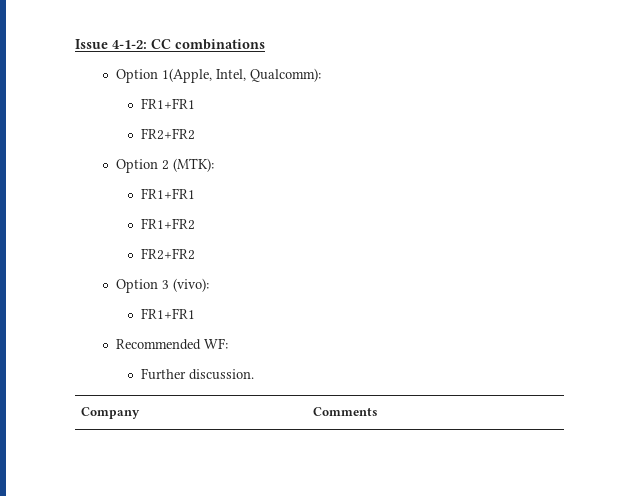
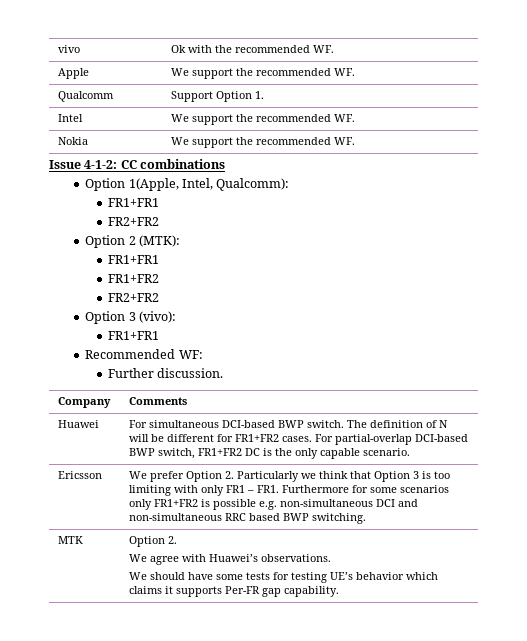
+ vivo | Ok with the recommended WF.
+ Apple | We support the recommended WF.
+ Qualcomm | Support Option 1.
+ Intel | We support the recommended WF.
+ Nokia | We support the recommended WF.
+ Huawei | For simultaneous DCI-based BWP switch. The definition of N will be different for FR1+FR2 cases. For partial-overlap DCI-based BWP switch, FR1+FR2 DC is the only capable scenario.
+ Ericsson | We prefer Option 2. Particularly we think that Option 3 is too limiting with only FR1 – FR1. Furthermore for some scenarios only FR1+FR2 is possible e.g. non-simultaneous DCI and non-simultaneous RRC based BWP switching.
+ MTK | Option 2.
+ We agree with Huawei’s observations.
+ We should have some tests for testing UE’s behavior which claims it supports Per-FR gap capability.

